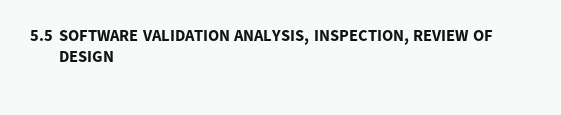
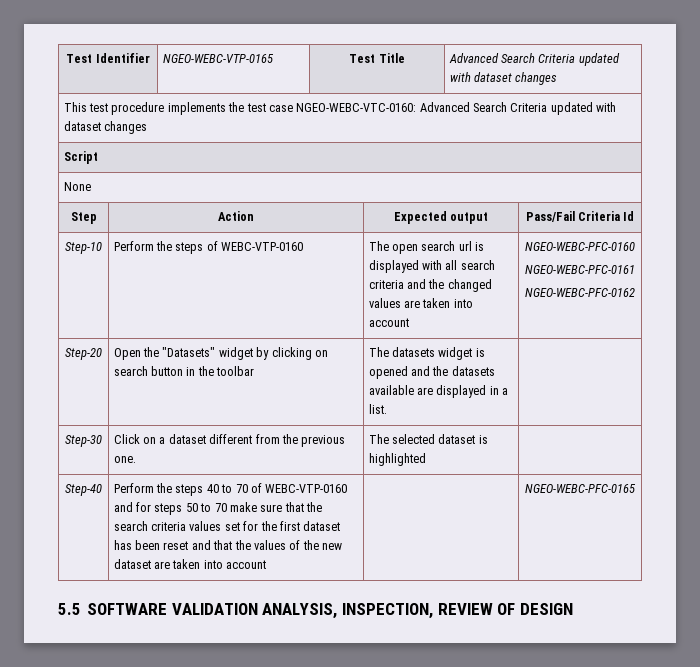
+ Test Identifier | NGEO-WEBC-VTP-0165 | Test Title | Advanced Search Criteria updated with dataset changes
+ This test procedure implements the test case NGEO-WEBC-VTC-0160: Advanced Search Criteria updated with dataset changes
+ Script
+ None
+ Step | Action | Expected output | Pass/Fail Criteria Id
+ Step-10 | Perform the steps of WEBC-VTP-0160 | The open search url is displayed with all search criteria and the changed values are taken into account | NGEO-WEBC-PFC-0160
+ NGEO-WEBC-PFC-0161
+ NGEO-WEBC-PFC-0162
+ Step-20 | Open the "Datasets" widget by clicking on search button in the toolbar | The datasets widget is opened and the datasets available are displayed in a list. |
+ Step-30 | Click on a dataset different from the previous one. | The selected dataset is highlighted |
+ Step-40 | Perform the steps 40 to 70 of WEBC-VTP-0160 and for steps 50 to 70 make sure that the search criteria values set for the first dataset has been reset and that the values of the new dataset are taken into account | | NGEO-WEBC-PFC-0165

